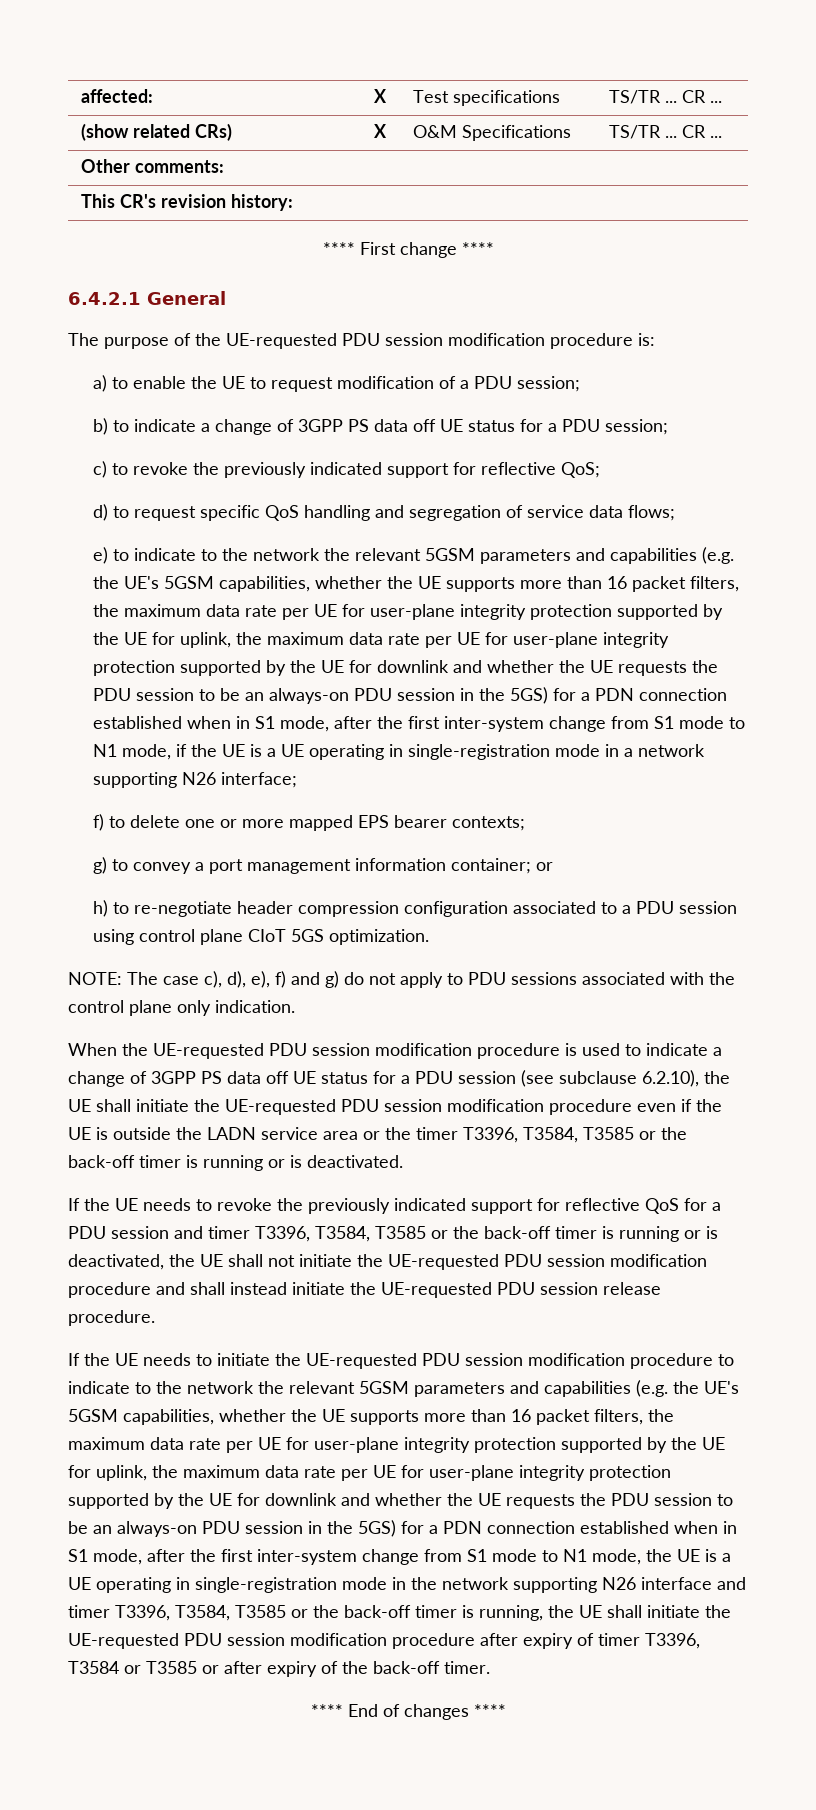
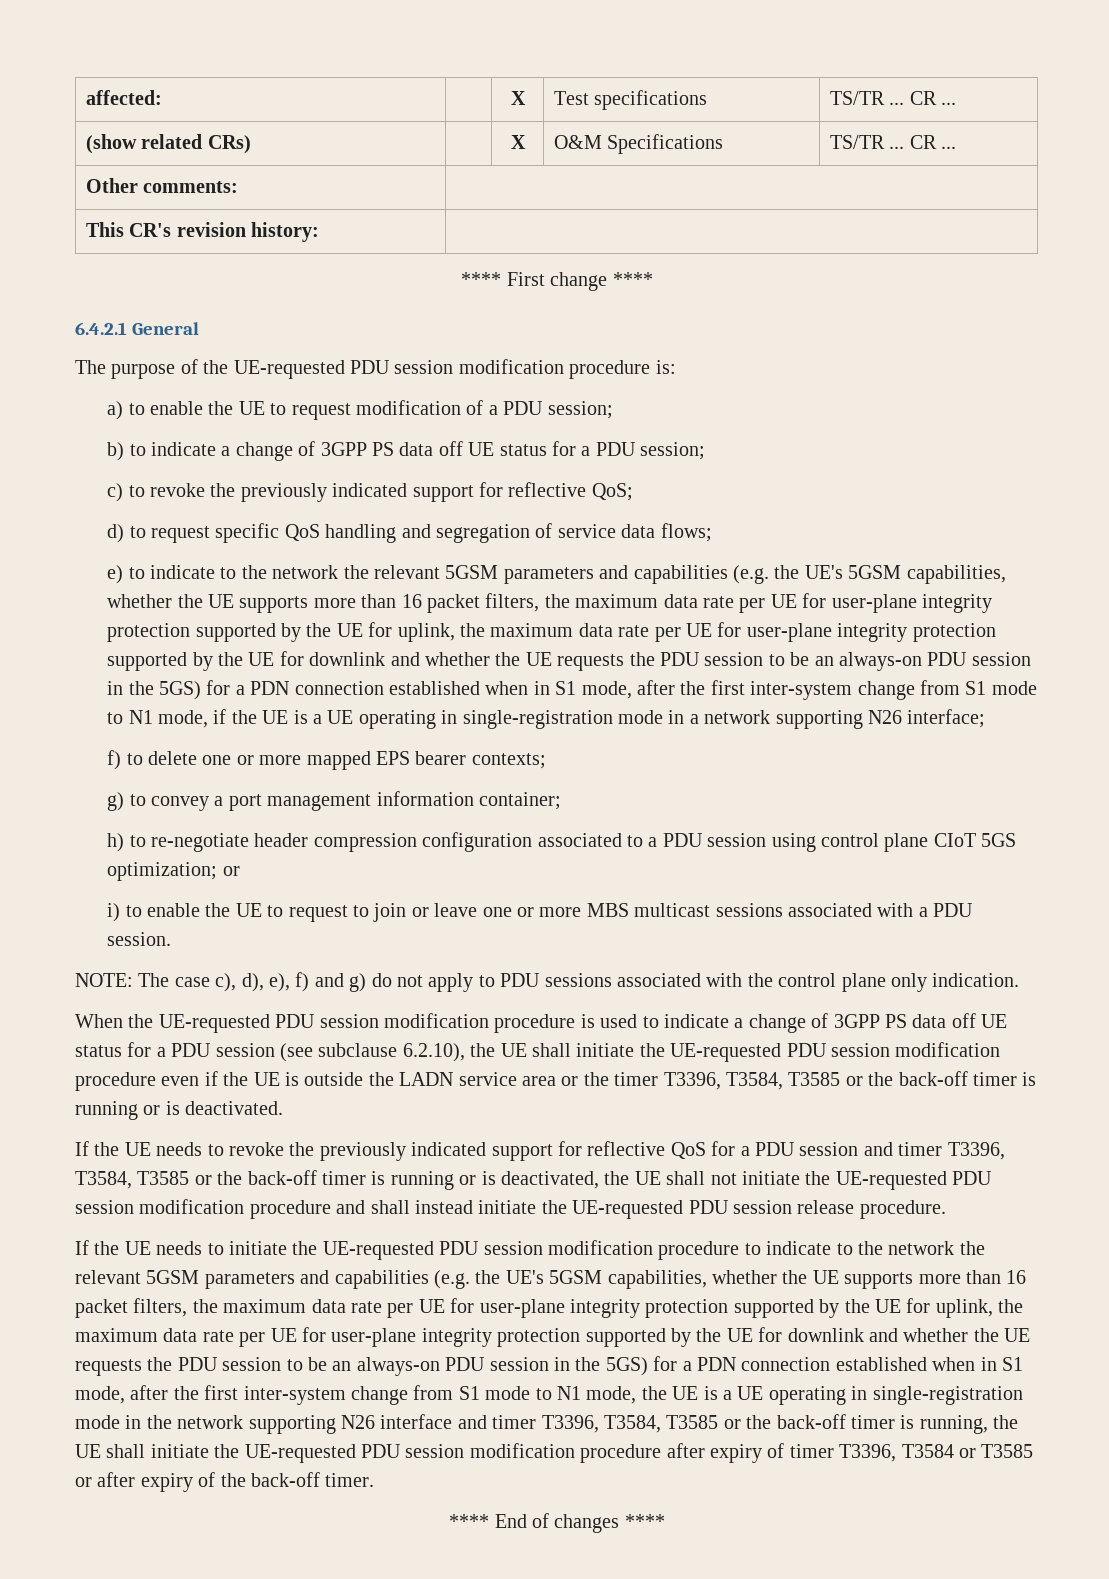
- g) to convey a port management information container; or
+ g) to convey a port management information container;
- h) to re-negotiate header compression configuration associated to a PDU session using control plane CIoT 5GS optimization.
+ h) to re-negotiate header compression configuration associated to a PDU session using control plane CIoT 5GS optimization; or
+ i) to enable the UE to request to join or leave one or more MBS multicast sessions associated with a PDU session.

